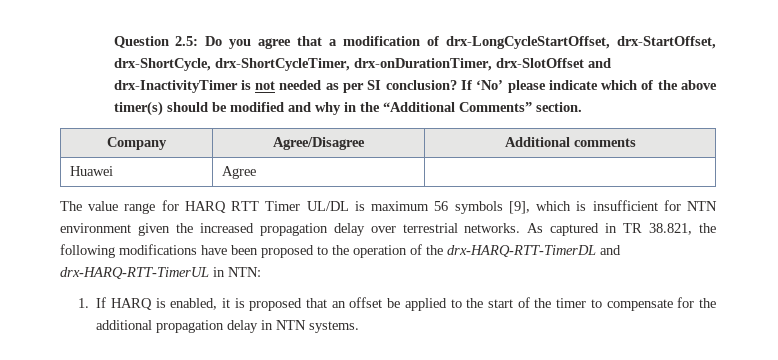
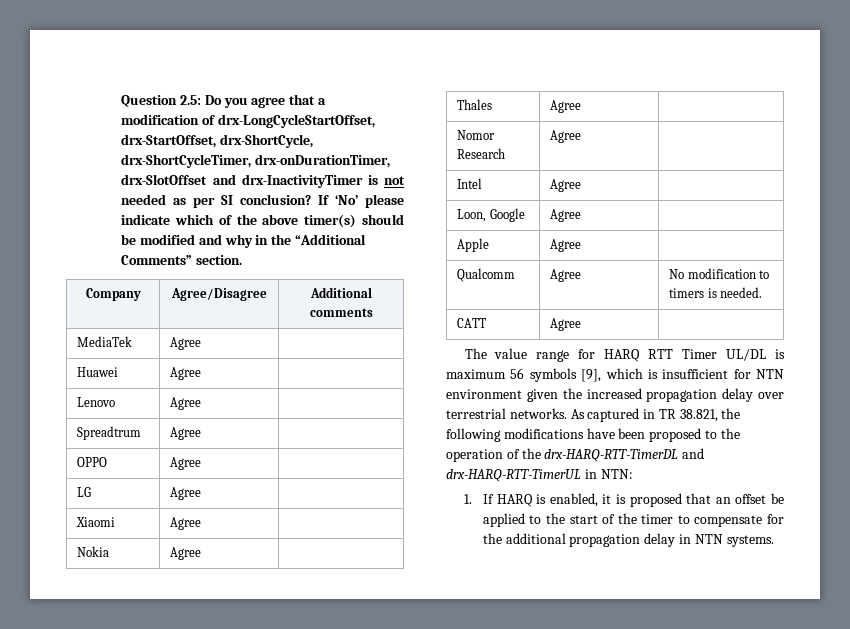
+ MediaTek | Agree |
+ Lenovo | Agree |
+ Spreadtrum | Agree |
+ OPPO | Agree |
+ LG | Agree |
+ Xiaomi | Agree |
+ Nokia | Agree |
+ Thales | Agree |
+ Nomor Research | Agree |
+ Intel | Agree |
+ Loon, Google | Agree |
+ Apple | Agree |
+ Qualcomm | Agree | No modification to timers is needed.
+ CATT | Agree |

